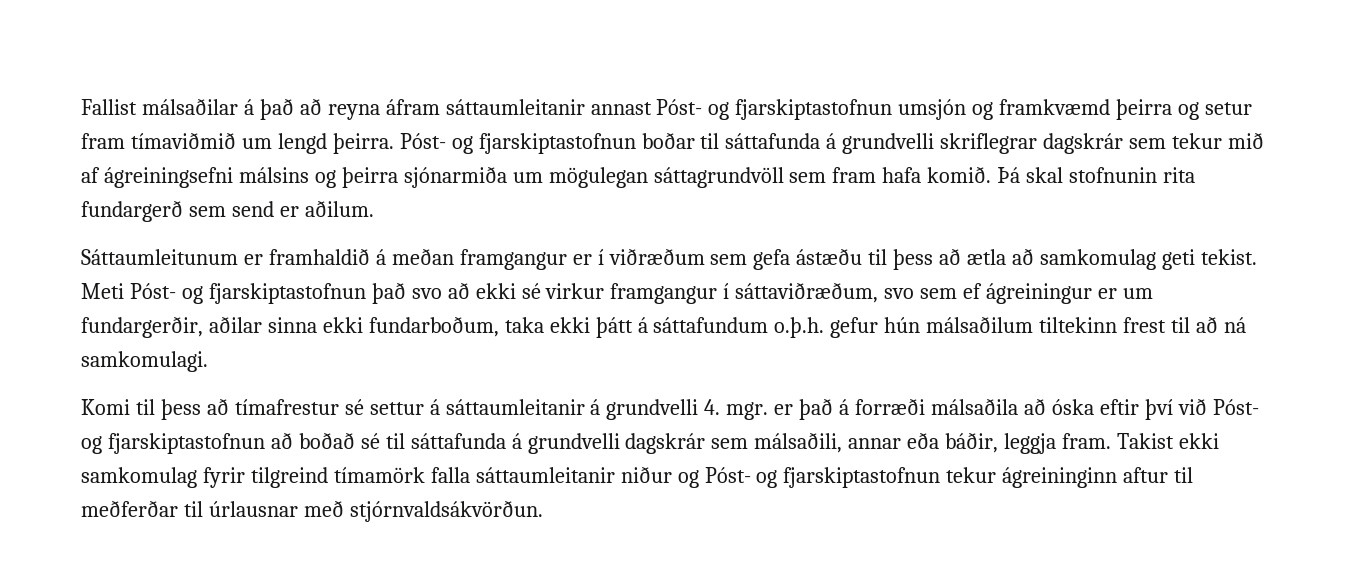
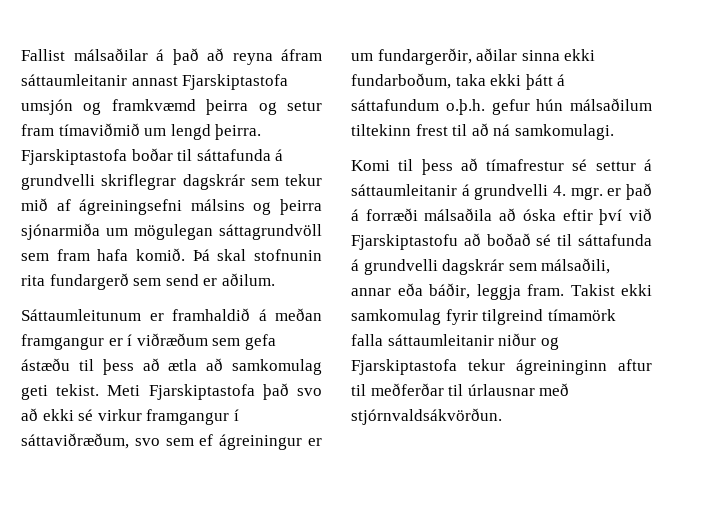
- Fallist málsaðilar á það að reyna áfram sáttaumleitanir annast Póst- og fjarskiptastofnun umsjón og framkvæmd þeirra og setur fram tímaviðmið um lengd þeirra.
+ Fallist málsaðilar á það að reyna áfram sáttaumleitanir annast Fjarskiptastofa umsjón og framkvæmd þeirra og setur fram tímaviðmið um lengd þeirra.
- Póst- og fjarskiptastofnun boðar til sáttafunda á grundvelli skriflegrar dagskrár sem tekur mið af ágreiningsefni málsins og þeirra sjónarmiða um mögulegan sáttagrundvöll sem fram hafa komið.
+ Fjarskiptastofa boðar til sáttafunda á grundvelli skriflegrar dagskrár sem tekur mið af ágreiningsefni málsins og þeirra sjónarmiða um mögulegan sáttagrundvöll sem fram hafa komið.
- Meti Póst- og fjarskiptastofnun það svo að ekki sé virkur framgangur í sáttaviðræðum, svo sem ef ágreiningur er um fundargerðir, aðilar sinna ekki fundarboðum, taka ekki þátt á sáttafundum o.þ.h. gefur hún málsaðilum tiltekinn frest til að ná samkomulagi.
+ Meti Fjarskiptastofa það svo að ekki sé virkur framgangur í sáttaviðræðum, svo sem ef ágreiningur er um fundargerðir, aðilar sinna ekki fundarboðum, taka ekki þátt á sáttafundum o.þ.h. gefur hún málsaðilum tiltekinn frest til að ná samkomulagi.
- Komi til þess að tímafrestur sé settur á sáttaumleitanir á grundvelli 4. mgr. er það á forræði málsaðila að óska eftir því við Póst- og fjarskiptastofnun að boðað sé til sáttafunda á grundvelli dagskrár sem málsaðili, annar eða báðir, leggja fram.
+ Komi til þess að tímafrestur sé settur á sáttaumleitanir á grundvelli 4. mgr. er það á forræði málsaðila að óska eftir því við Fjarskiptastofu að boðað sé til sáttafunda á grundvelli dagskrár sem málsaðili, annar eða báðir, leggja fram.
- Takist ekki samkomulag fyrir tilgreind tímamörk falla sáttaumleitanir niður og Póst- og fjarskiptastofnun tekur ágreininginn aftur til meðferðar til úrlausnar með stjórnvaldsákvörðun.
+ Takist ekki samkomulag fyrir tilgreind tímamörk falla sáttaumleitanir niður og Fjarskiptastofa tekur ágreininginn aftur til meðferðar til úrlausnar með stjórnvaldsákvörðun.

